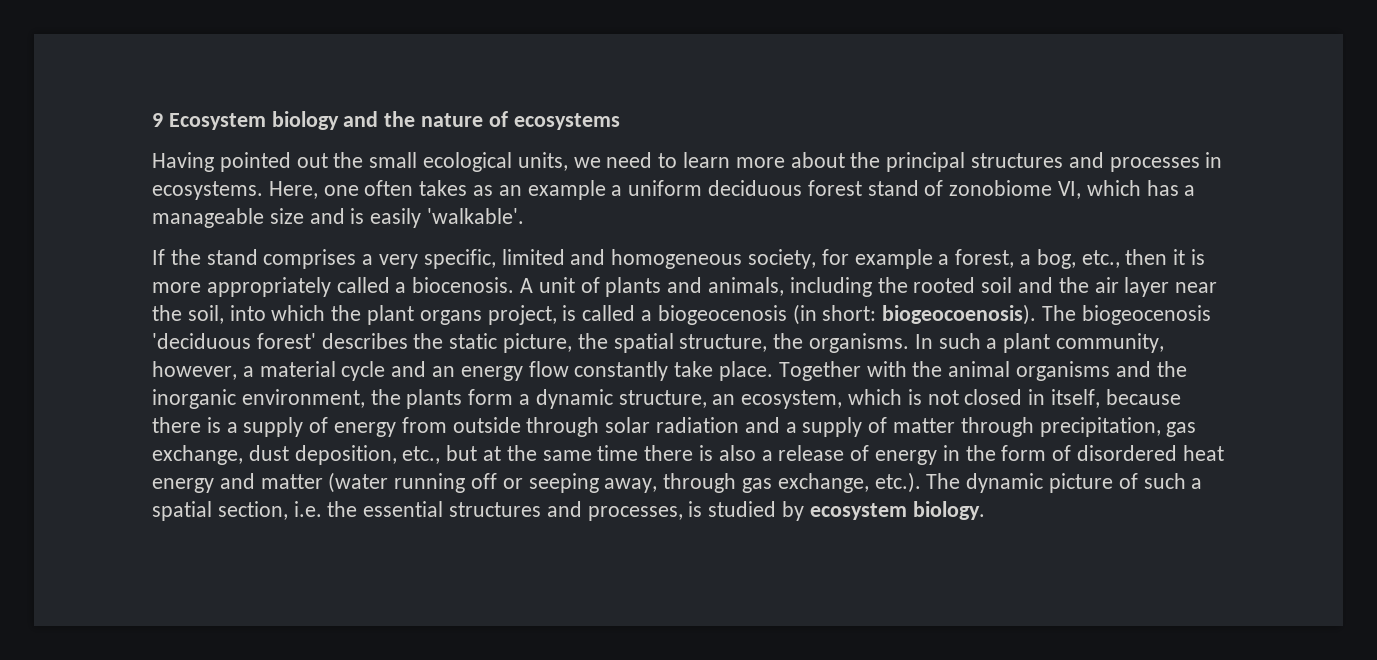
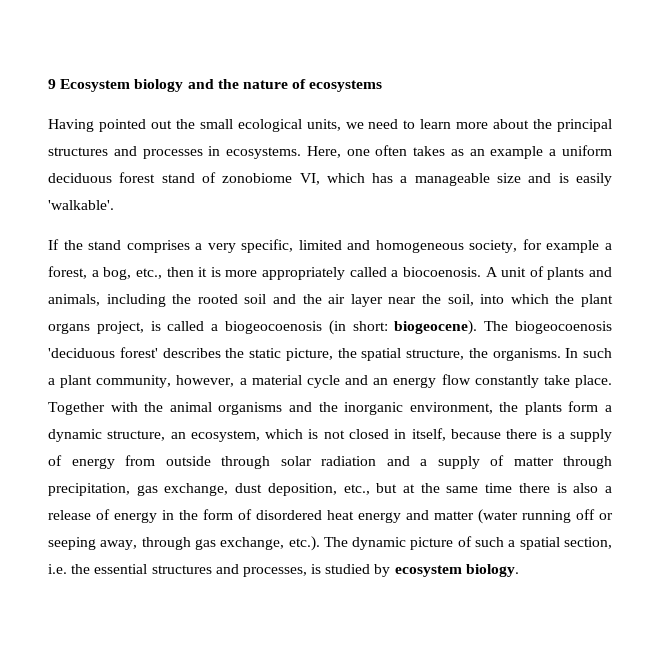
- If the stand comprises a very specific, limited and homogeneous society, for example a forest, a bog, etc., then it is more appropriately called a biocenosis.
+ If the stand comprises a very specific, limited and homogeneous society, for example a forest, a bog, etc., then it is more appropriately called a biocoenosis.
- A unit of plants and animals, including the rooted soil and the air layer near the soil, into which the plant organs project, is called a biogeocenosis (in short: biogeocoenosis). The biogeocenosis 'deciduous forest' describes the static picture, the spatial structure, the organisms.
+ A unit of plants and animals, including the rooted soil and the air layer near the soil, into which the plant organs project, is called a biogeocoenosis (in short: biogeocene). The biogeocoenosis 'deciduous forest' describes the static picture, the spatial structure, the organisms.

